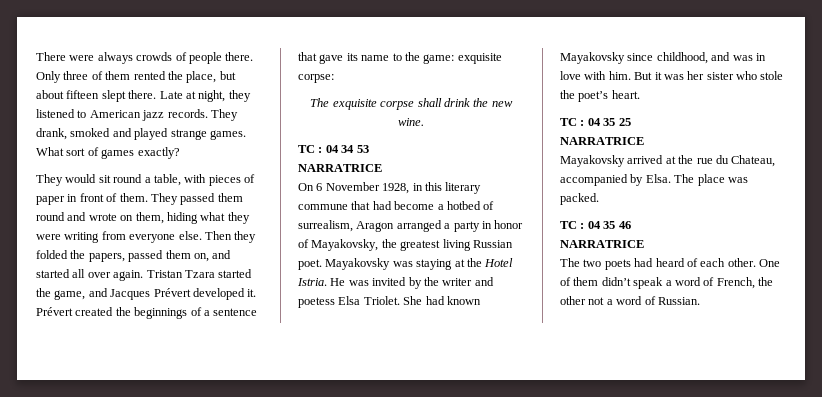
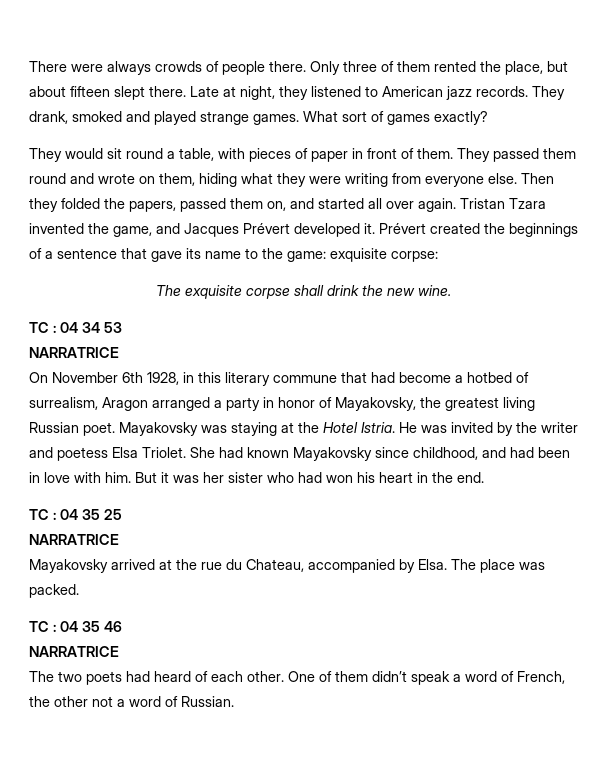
- Tristan Tzara started the game, and Jacques Prévert developed it.
+ Tristan Tzara invented the game, and Jacques Prévert developed it.
- On 6 November 1928, in this literary commune that had become a hotbed of surrealism, Aragon arranged a party in honor of Mayakovsky, the greatest living Russian poet.
+ On November 6th 1928, in this literary commune that had become a hotbed of surrealism, Aragon arranged a party in honor of Mayakovsky, the greatest living Russian poet.
- She had known Mayakovsky since childhood, and was in love with him.
+ She had known Mayakovsky since childhood, and had been in love with him.
- But it was her sister who stole the poet’s heart.
+ But it was her sister who had won his heart in the end.

